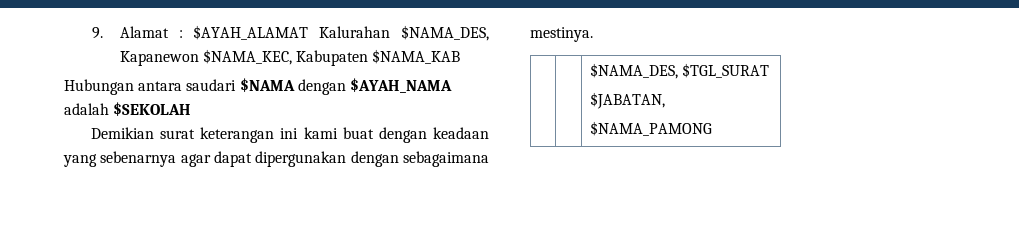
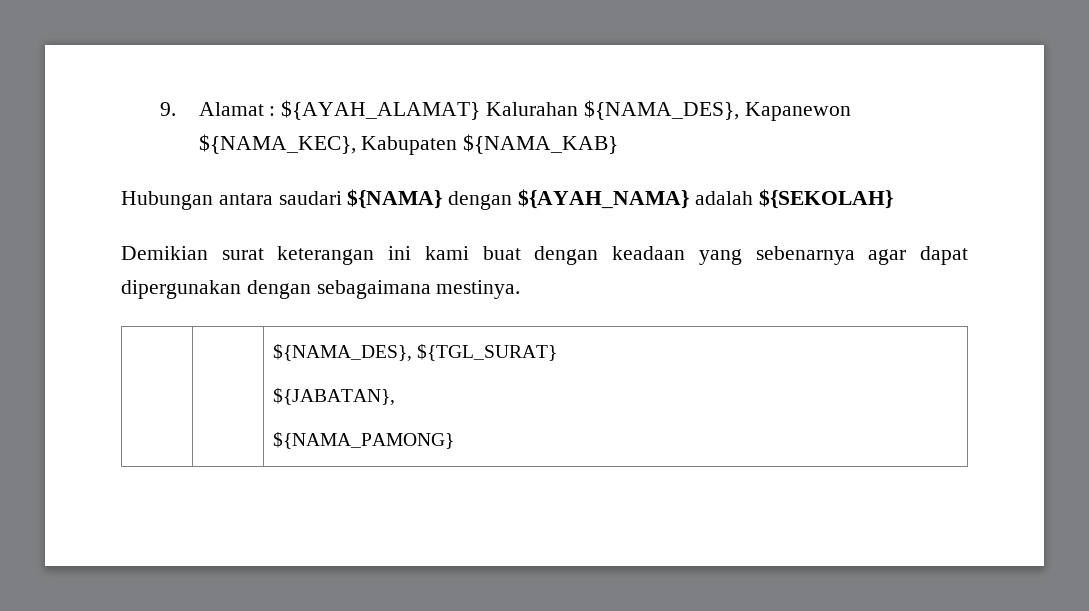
- 9. Alamat : $AYAH_ALAMAT Kalurahan $NAMA_DES, Kapanewon $NAMA_KEC, Kabupaten $NAMA_KAB
- Hubungan antara saudari $NAMA dengan $AYAH_NAMA adalah $SEKOLAH
+ 9. Alamat : ${AYAH_ALAMAT} Kalurahan ${NAMA_DES}, Kapanewon ${NAMA_KEC}, Kabupaten ${NAMA_KAB}
+ Hubungan antara saudari ${NAMA} dengan ${AYAH_NAMA} adalah ${SEKOLAH}
- | | $NAMA_DES, $TGL_SURAT
- $JABATAN,
- $NAMA_PAMONG
+ | | ${NAMA_DES}, ${TGL_SURAT}
+ ${JABATAN},
+ ${NAMA_PAMONG}

